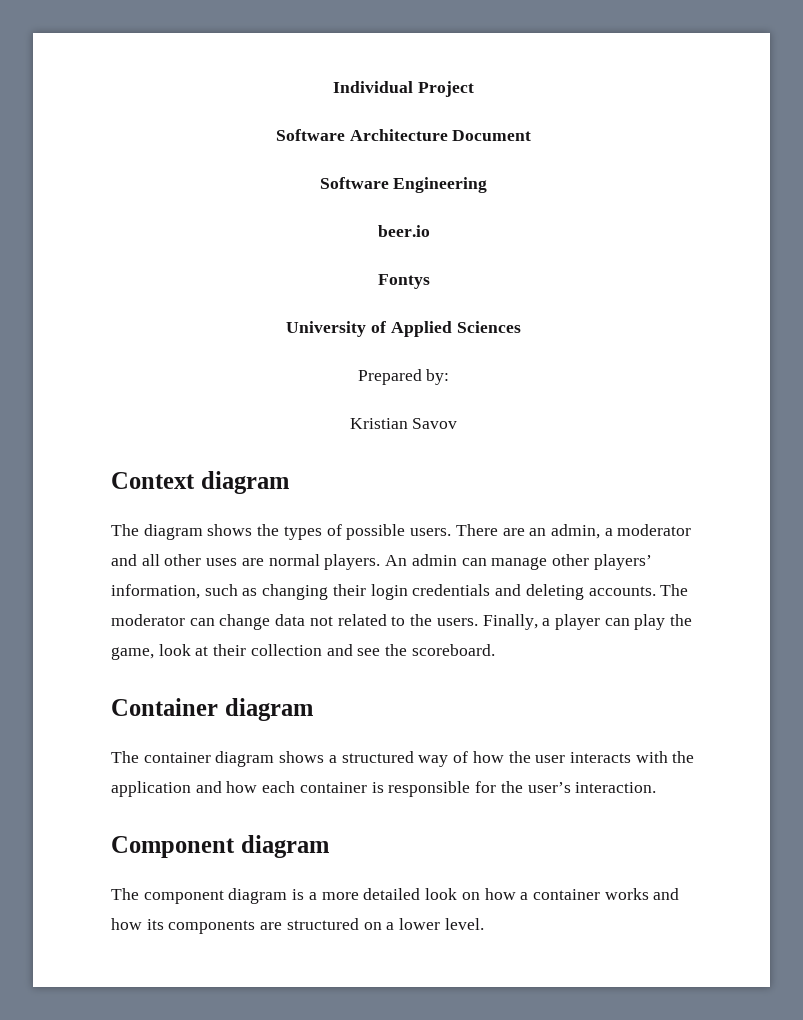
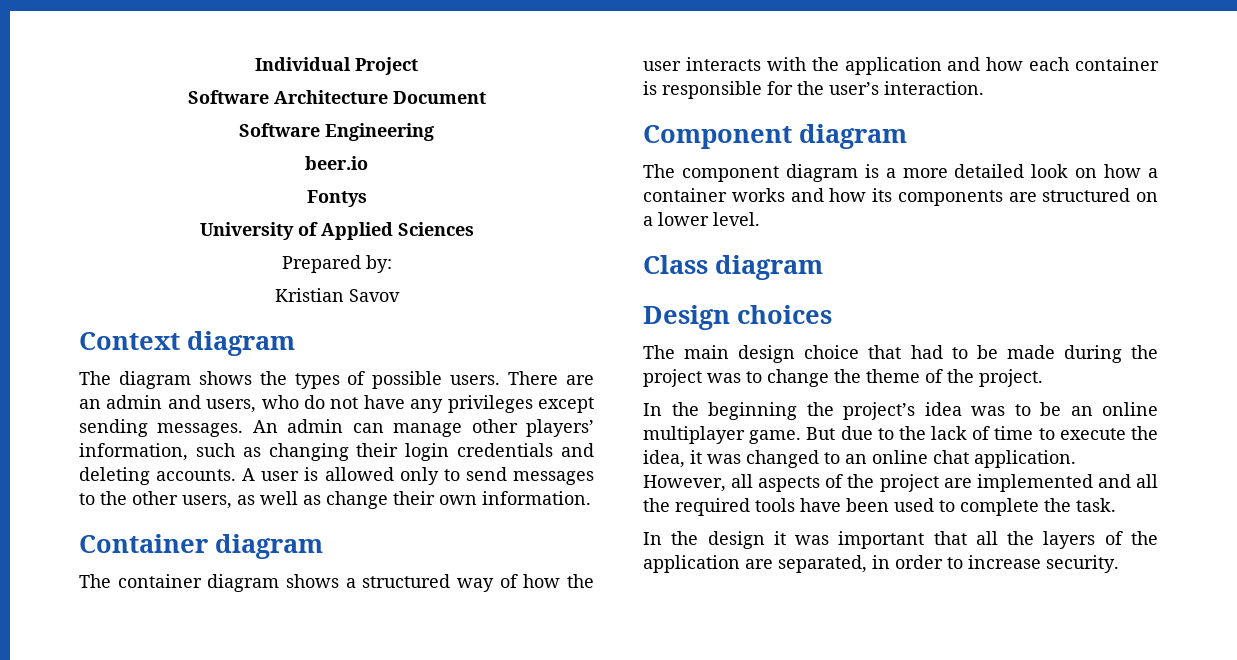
- There are an admin, a moderator and all other uses are normal players.
+ There are an admin and users, who do not have any privileges except sending messages.
- The moderator can change data not related to the users. Finally, a player can play the game, look at their collection and see the scoreboard.
+ A user is allowed only to send messages to the other users, as well as change their own information.
+ Class diagram
+ Design choices
+ The main design choice that had to be made during the project was to change the theme of the project.
+ In the beginning the project’s idea was to be an online multiplayer game. But due to the lack of time to execute the idea, it was changed to an online chat application. However, all aspects of the project are implemented and all the required tools have been used to complete the task.
+ In the design it was important that all the layers of the application are separated, in order to increase security.

